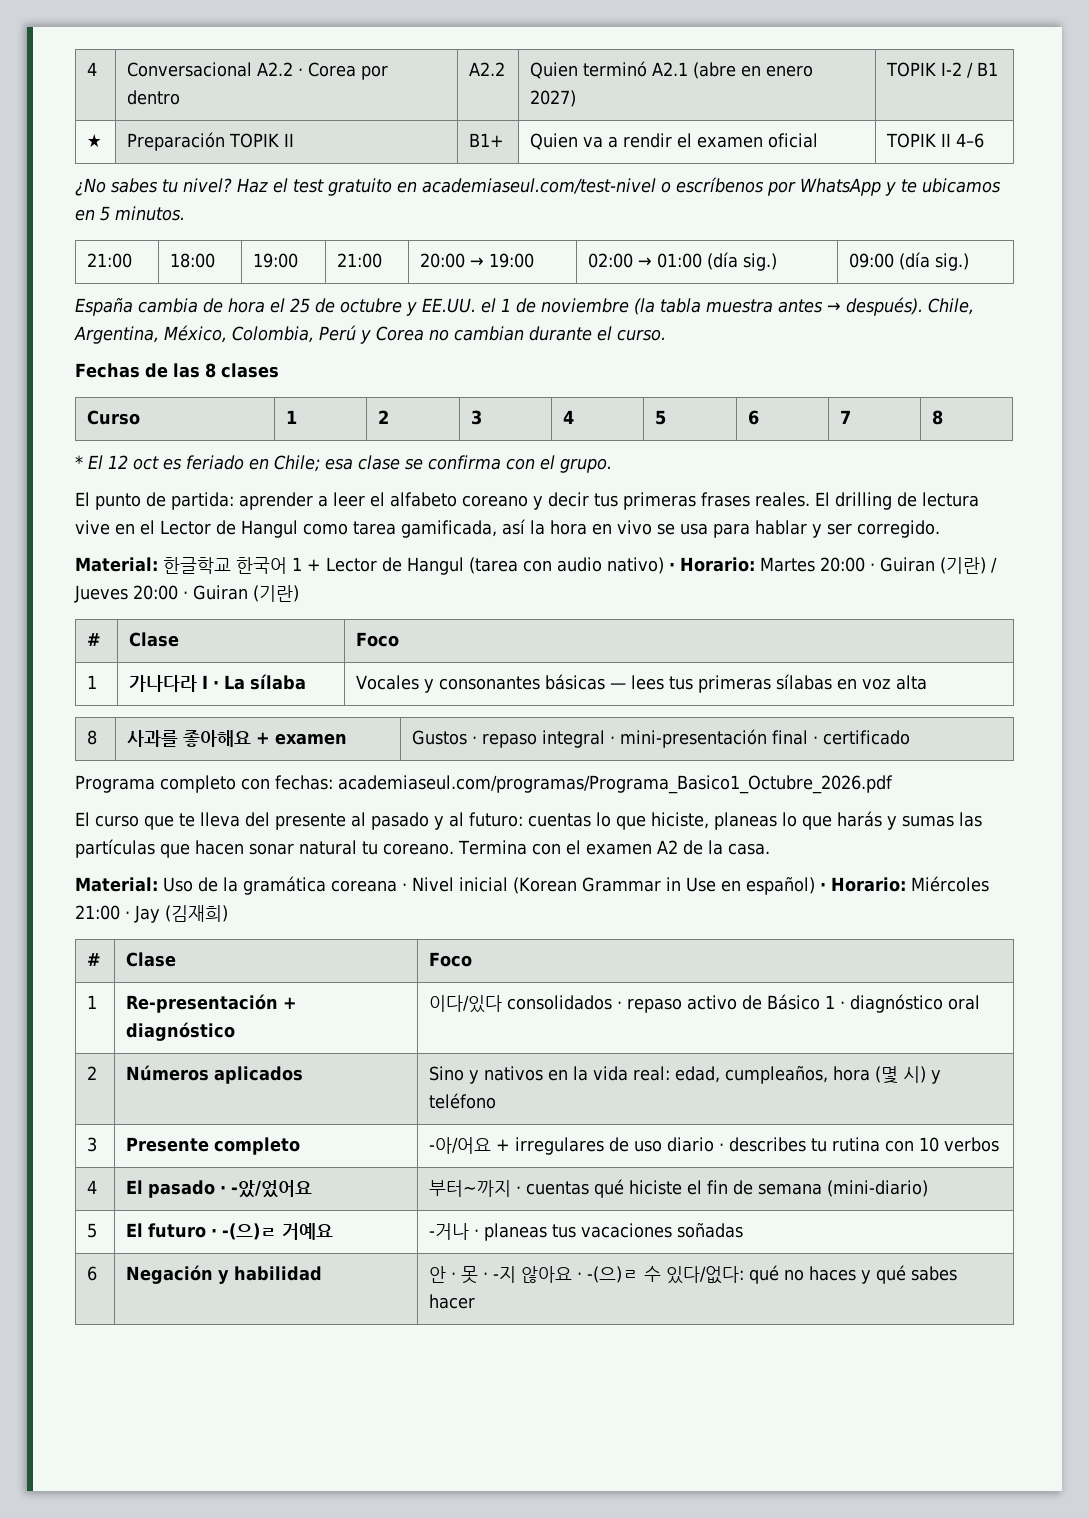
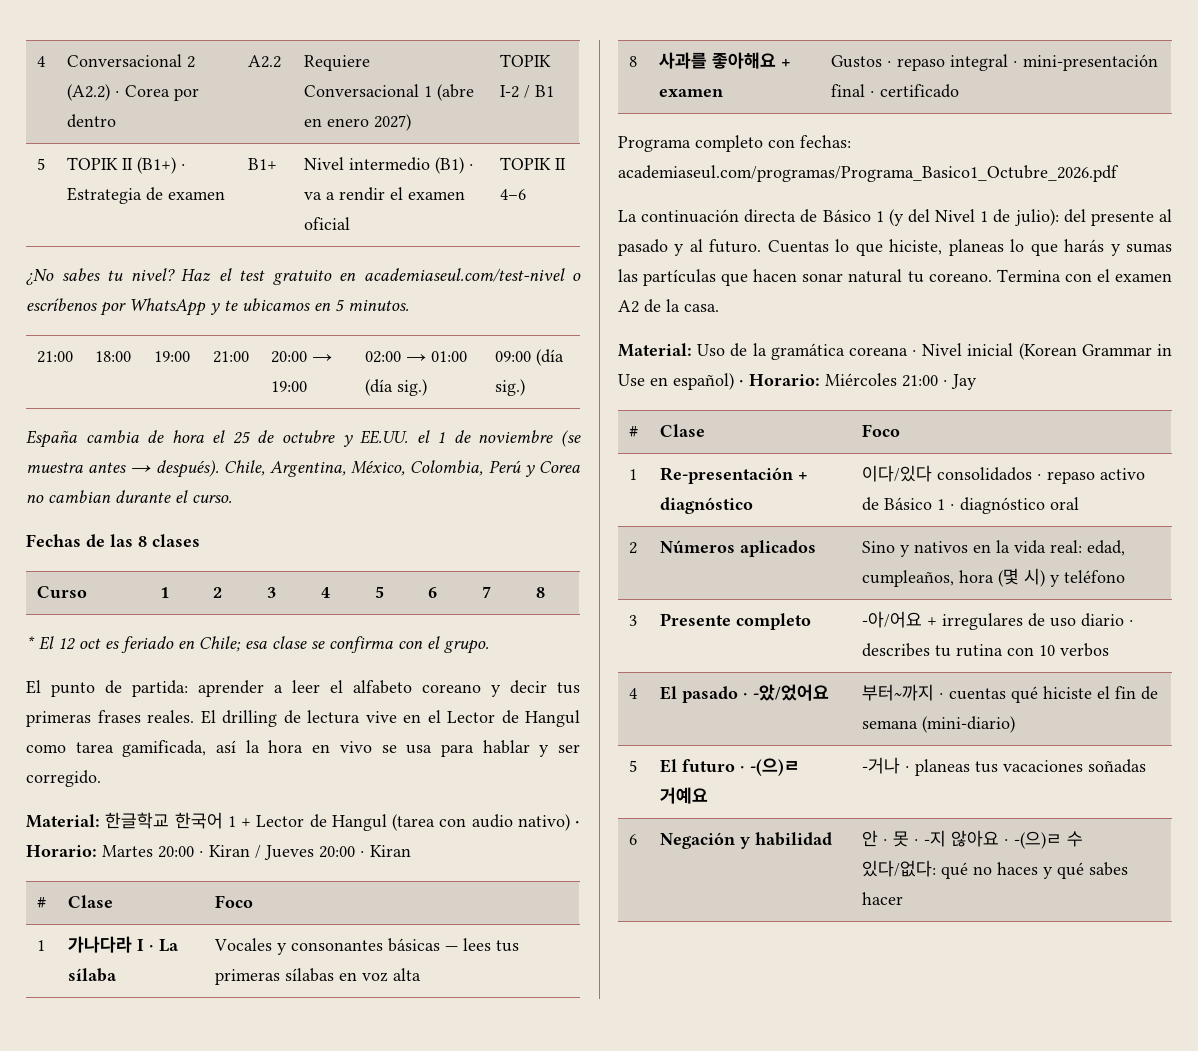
- 4 | Conversacional A2.2 · Corea por dentro | A2.2 | Quien terminó A2.1 (abre en enero 2027) | TOPIK I-2 / B1
+ 4 | Conversacional 2 (A2.2) · Corea por dentro | A2.2 | Requiere Conversacional 1 (abre en enero 2027) | TOPIK I-2 / B1
- ★ | Preparación TOPIK II | B1+ | Quien va a rendir el examen oficial | TOPIK II 4–6
+ 5 | TOPIK II (B1+) · Estrategia de examen | B1+ | Nivel intermedio (B1) · va a rendir el examen oficial | TOPIK II 4–6
- España cambia de hora el 25 de octubre y EE.UU. el 1 de noviembre (la tabla muestra antes → después).
+ España cambia de hora el 25 de octubre y EE.UU. el 1 de noviembre (se muestra antes → después).
- Material: 한글학교 한국어 1 + Lector de Hangul (tarea con audio nativo) · Horario: Martes 20:00 · Guiran (기란) / Jueves 20:00 · Guiran (기란)
+ Material: 한글학교 한국어 1 + Lector de Hangul (tarea con audio nativo) · Horario: Martes 20:00 · Kiran / Jueves 20:00 · Kiran
- El curso que te lleva del presente al pasado y al futuro: cuentas lo que hiciste, planeas lo que harás y sumas las partículas que hacen sonar natural tu coreano.
+ La continuación directa de Básico 1 (y del Nivel 1 de julio): del presente al pasado y al futuro. Cuentas lo que hiciste, planeas lo que harás y sumas las partículas que hacen sonar natural tu coreano.
- Material: Uso de la gramática coreana · Nivel inicial (Korean Grammar in Use en español) · Horario: Miércoles 21:00 · Jay (김재희)
+ Material: Uso de la gramática coreana · Nivel inicial (Korean Grammar in Use en español) · Horario: Miércoles 21:00 · Jay

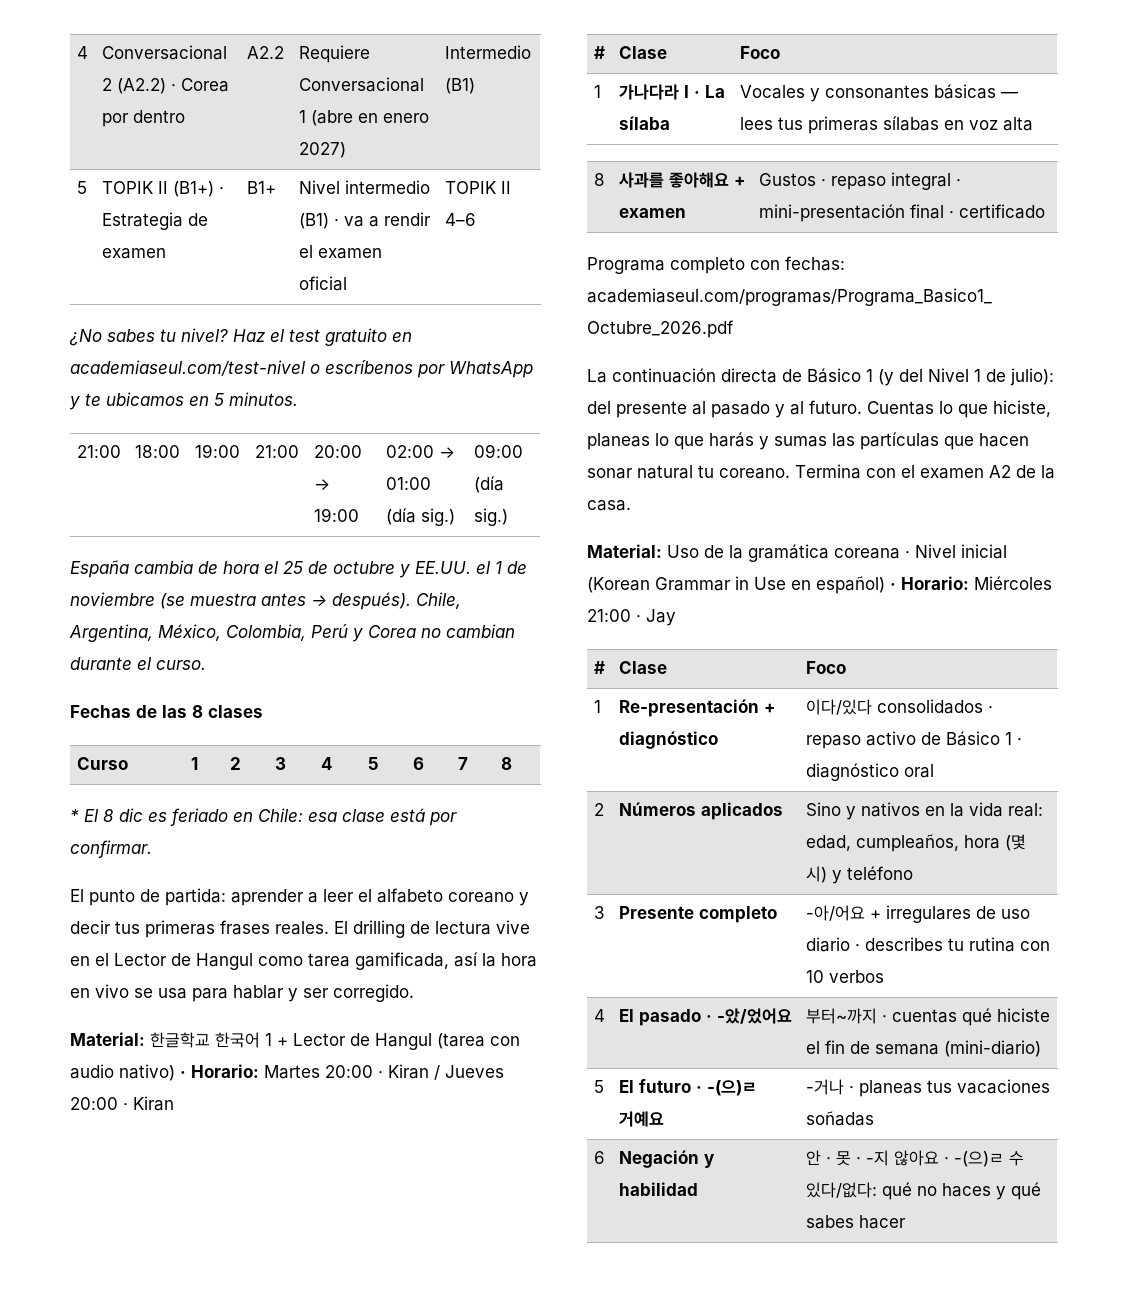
- 4 | Conversacional 2 (A2.2) · Corea por dentro | A2.2 | Requiere Conversacional 1 (abre en enero 2027) | TOPIK I-2 / B1
+ 4 | Conversacional 2 (A2.2) · Corea por dentro | A2.2 | Requiere Conversacional 1 (abre en enero 2027) | Intermedio (B1)
- * El 12 oct es feriado en Chile; esa clase se confirma con el grupo.
+ * El 8 dic es feriado en Chile: esa clase está por confirmar.

